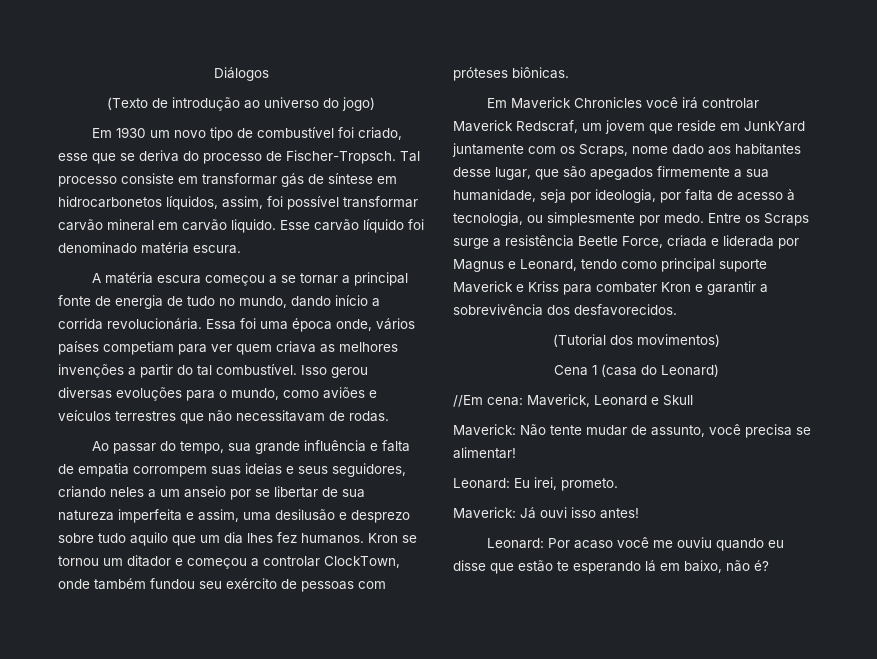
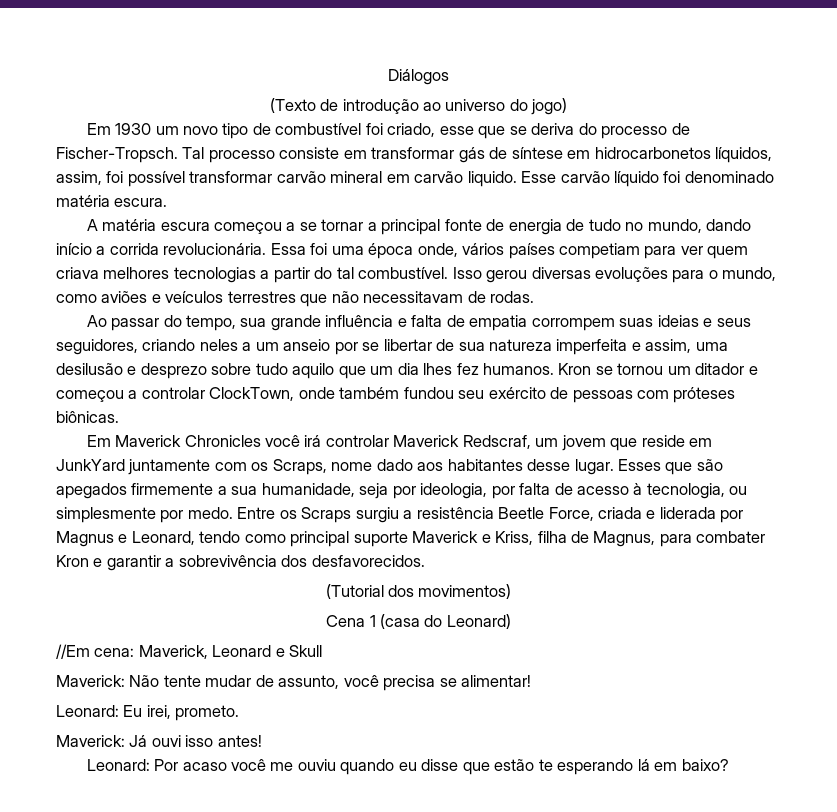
- Essa foi uma época onde, vários países competiam para ver quem criava as melhores invenções a partir do tal combustível.
+ Essa foi uma época onde, vários países competiam para ver quem criava melhores tecnologias a partir do tal combustível.
- Em Maverick Chronicles você irá controlar Maverick Redscraf, um jovem que reside em JunkYard juntamente com os Scraps, nome dado aos habitantes desse lugar, que são apegados firmemente a sua humanidade, seja por ideologia, por falta de acesso à tecnologia, ou simplesmente por medo.
+ Em Maverick Chronicles você irá controlar Maverick Redscraf, um jovem que reside em JunkYard juntamente com os Scraps, nome dado aos habitantes desse lugar. Esses que são apegados firmemente a sua humanidade, seja por ideologia, por falta de acesso à tecnologia, ou simplesmente por medo.
- Entre os Scraps surge a resistência Beetle Force, criada e liderada por Magnus e Leonard, tendo como principal suporte Maverick e Kriss para combater Kron e garantir a sobrevivência dos desfavorecidos.
+ Entre os Scraps surgiu a resistência Beetle Force, criada e liderada por Magnus e Leonard, tendo como principal suporte Maverick e Kriss, filha de Magnus, para combater Kron e garantir a sobrevivência dos desfavorecidos.
- Leonard: Por acaso você me ouviu quando eu disse que estão te esperando lá em baixo, não é?
+ Leonard: Por acaso você me ouviu quando eu disse que estão te esperando lá em baixo?

